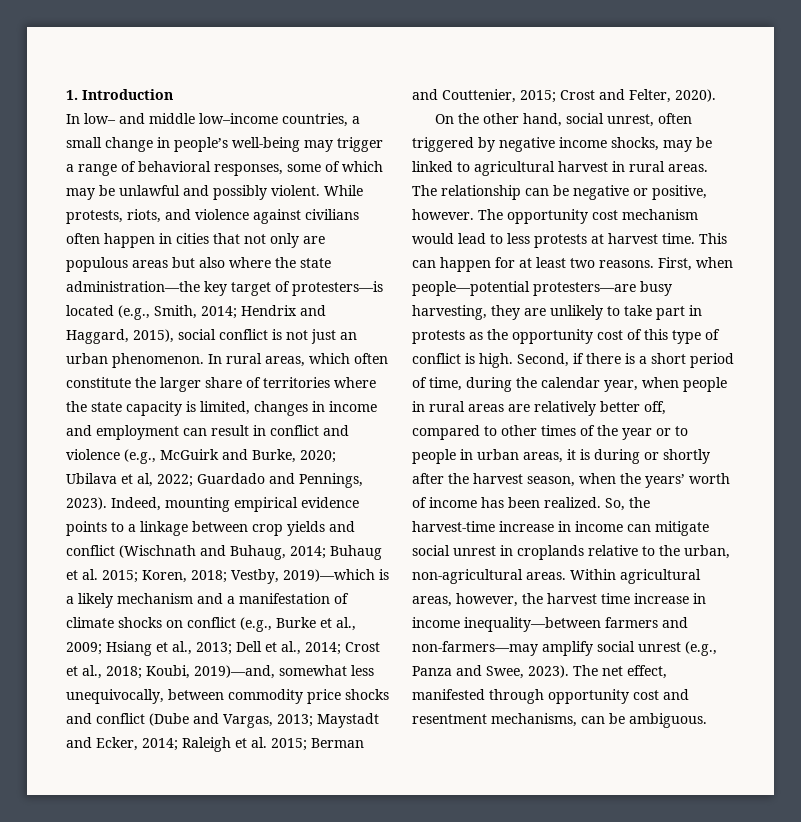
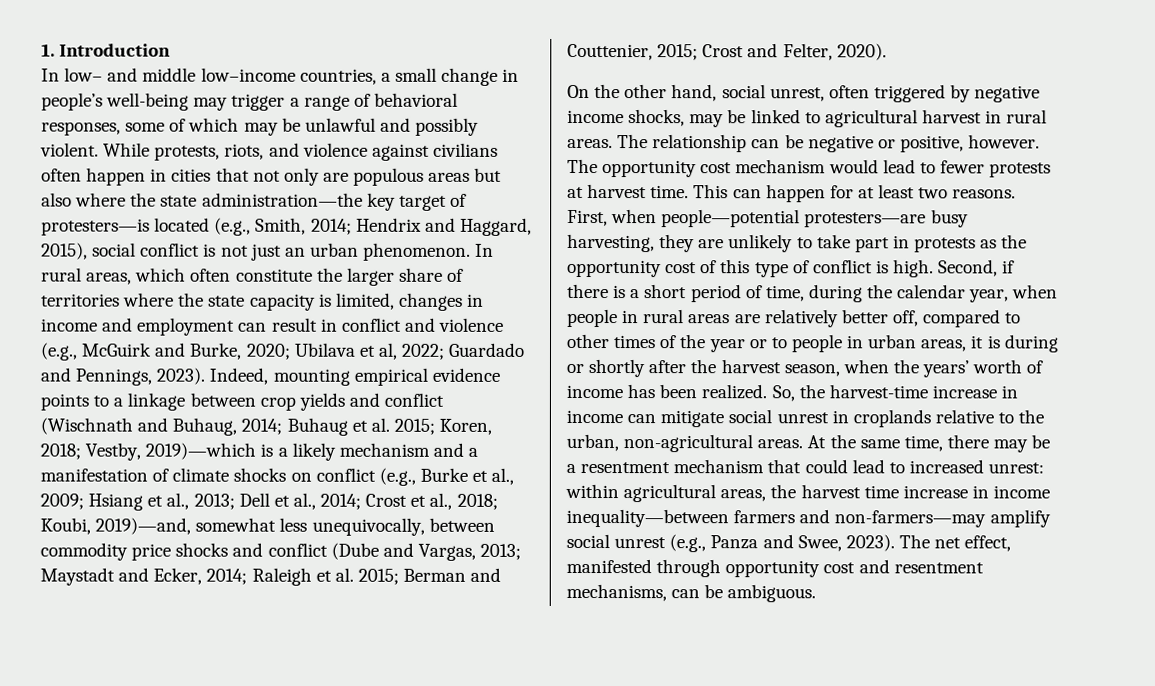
- The opportunity cost mechanism would lead to less protests at harvest time.
+ The opportunity cost mechanism would lead to fewer protests at harvest time.
- Within agricultural areas, however, the harvest time increase in income inequality—between farmers and non-farmers—may amplify social unrest (e.g., Panza and Swee, 2023).
+ At the same time, there may be a resentment mechanism that could lead to increased unrest: within agricultural areas, the harvest time increase in income inequality—between farmers and non-farmers—may amplify social unrest (e.g., Panza and Swee, 2023).

